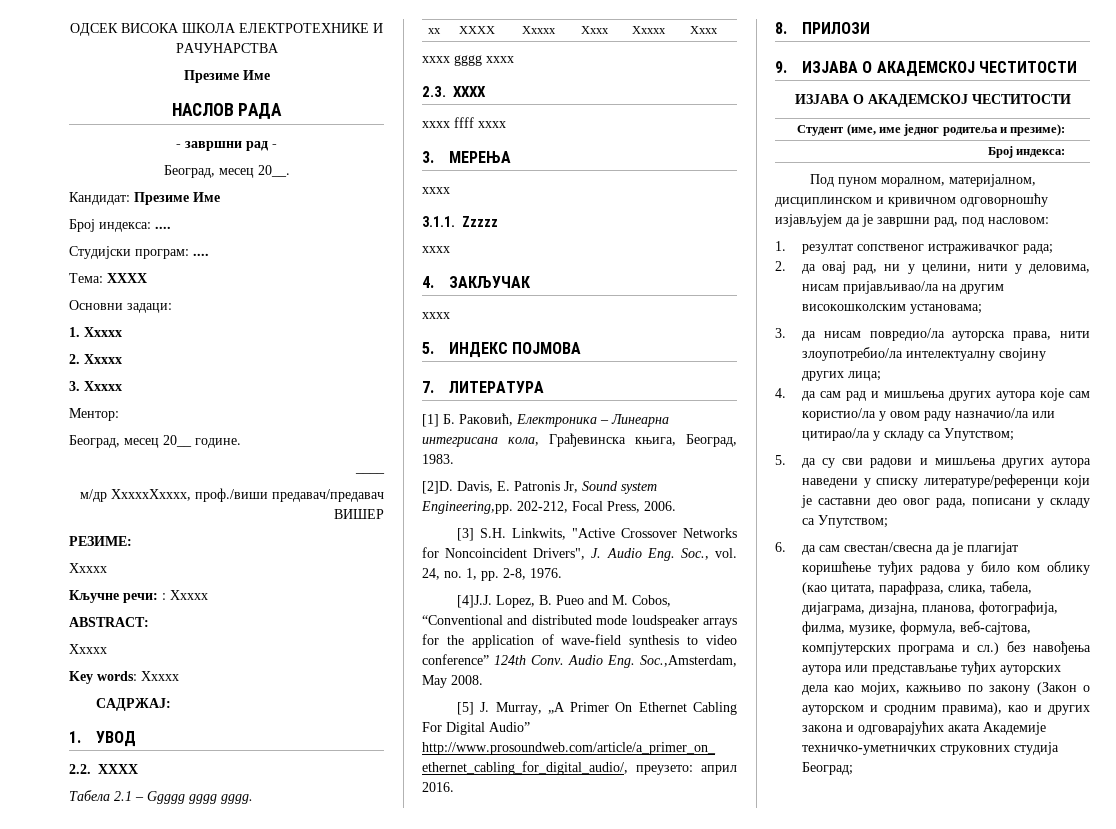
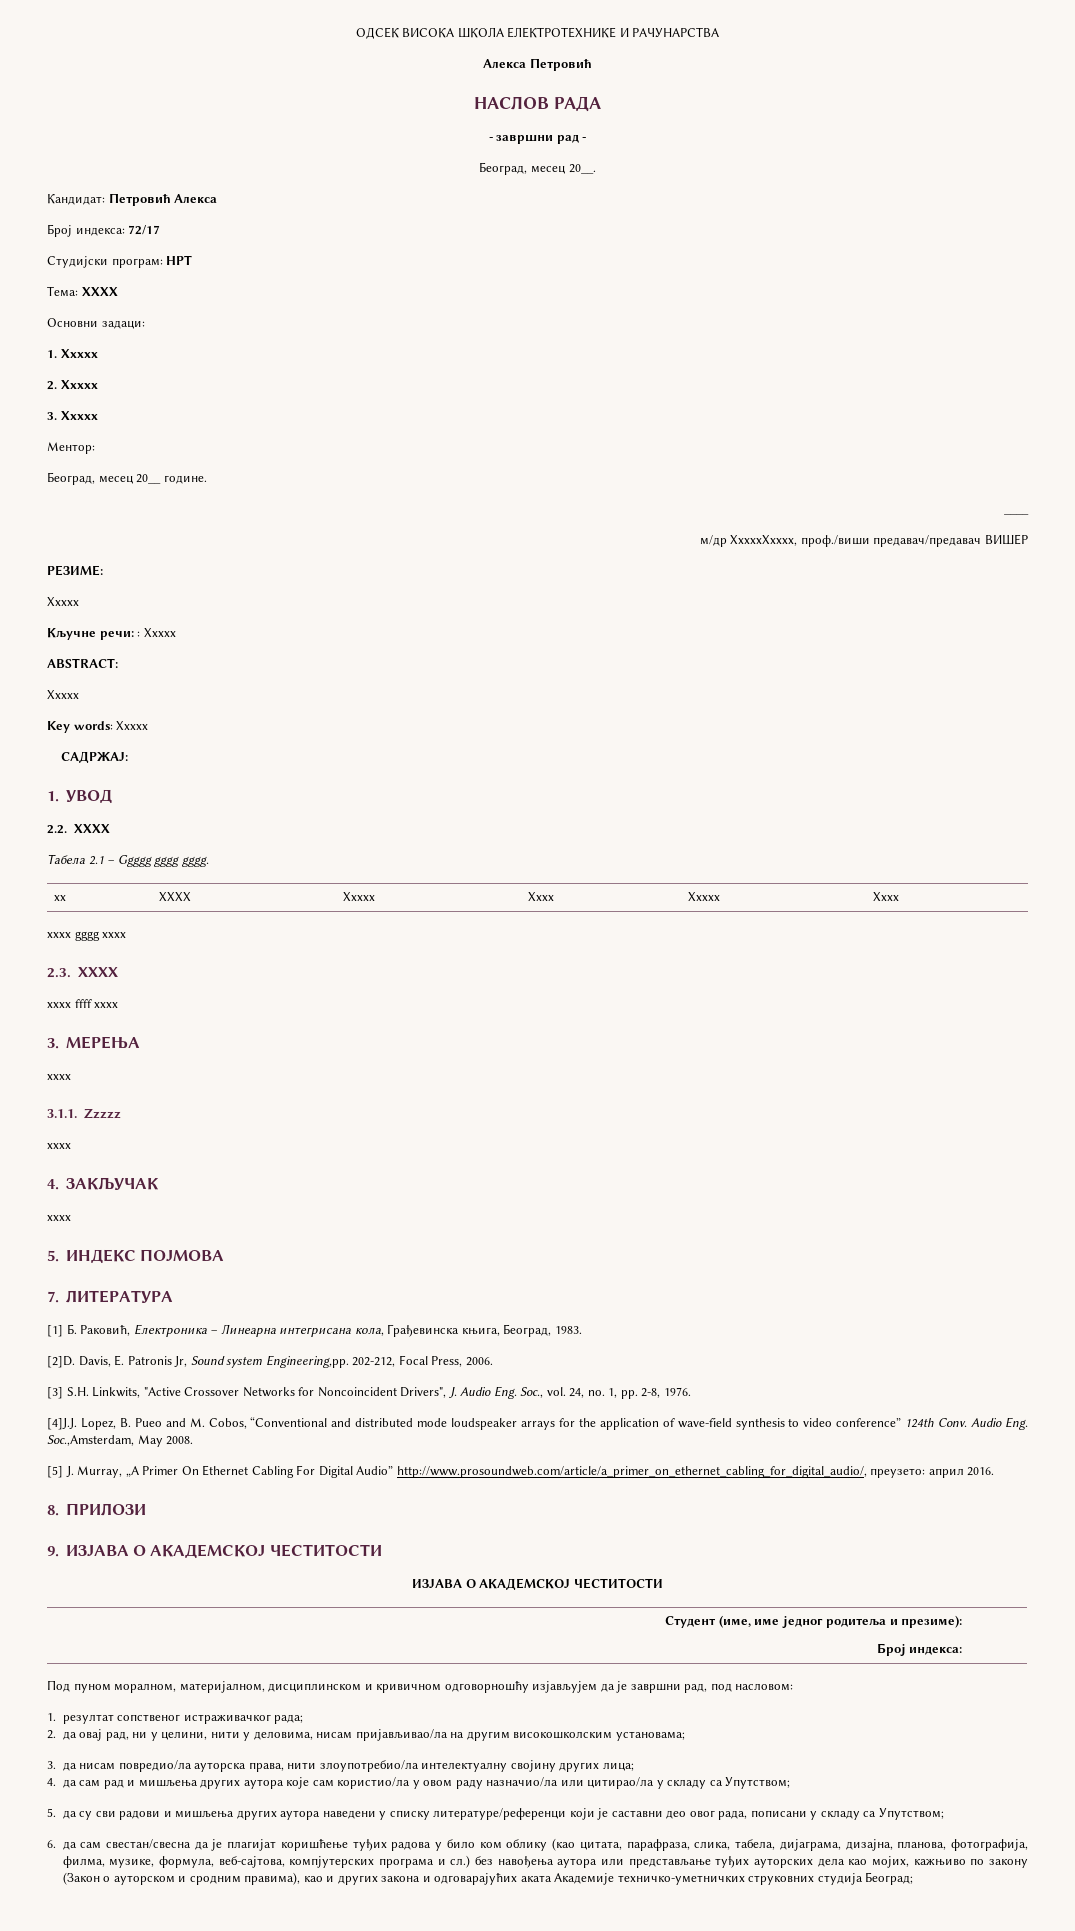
  ОДСЕК ВИСОКА ШКОЛА ЕЛЕКТРОТЕХНИКЕ И РАЧУНАРСТВА
- Презиме Име
+ Алекса Петровић
- Кандидат: Презиме Име
- Број индекса: ....
+ Кандидат: Петровић Алекса
+ Број индекса: 72/17
- Студијски програм: ....
+ Студијски програм: НРТ

